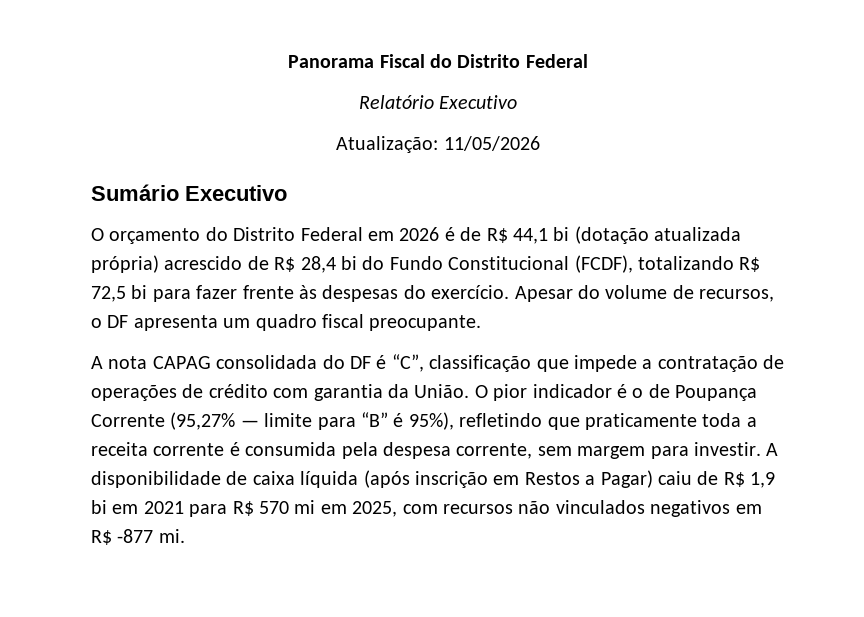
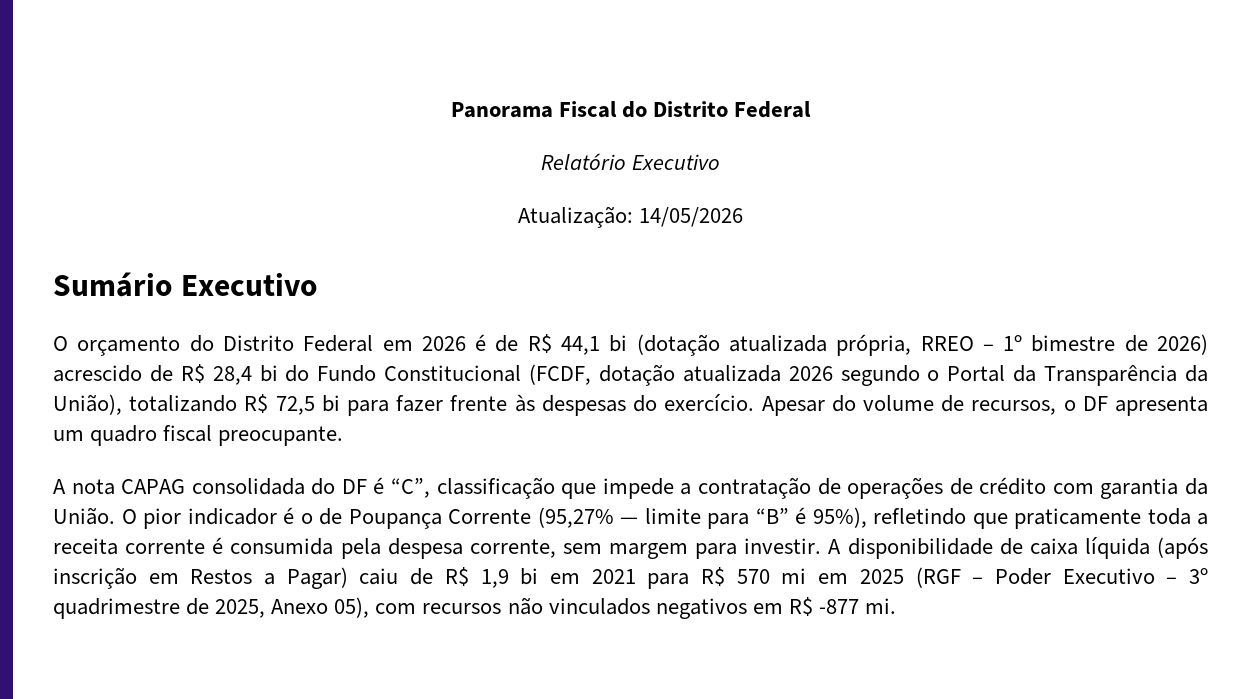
- Atualização: 11/05/2026
+ Atualização: 14/05/2026
- O orçamento do Distrito Federal em 2026 é de R$ 44,1 bi (dotação atualizada própria) acrescido de R$ 28,4 bi do Fundo Constitucional (FCDF), totalizando R$ 72,5 bi para fazer frente às despesas do exercício.
+ O orçamento do Distrito Federal em 2026 é de R$ 44,1 bi (dotação atualizada própria, RREO – 1º bimestre de 2026) acrescido de R$ 28,4 bi do Fundo Constitucional (FCDF, dotação atualizada 2026 segundo o Portal da Transparência da União), totalizando R$ 72,5 bi para fazer frente às despesas do exercício.
- A disponibilidade de caixa líquida (após inscrição em Restos a Pagar) caiu de R$ 1,9 bi em 2021 para R$ 570 mi em 2025, com recursos não vinculados negativos em R$ -877 mi.
+ A disponibilidade de caixa líquida (após inscrição em Restos a Pagar) caiu de R$ 1,9 bi em 2021 para R$ 570 mi em 2025 (RGF – Poder Executivo – 3º quadrimestre de 2025, Anexo 05), com recursos não vinculados negativos em R$ -877 mi.

